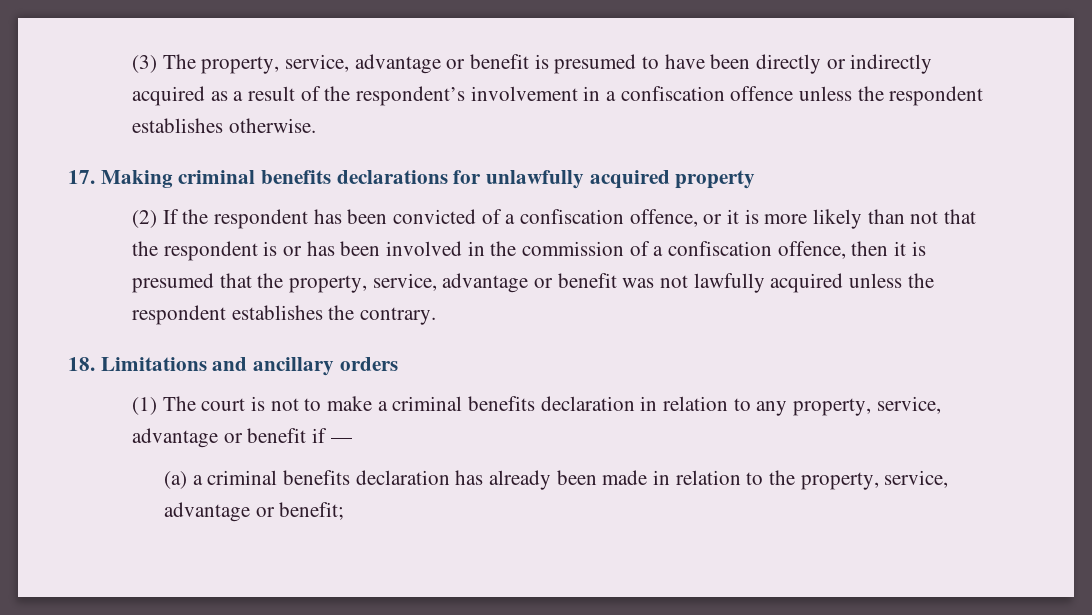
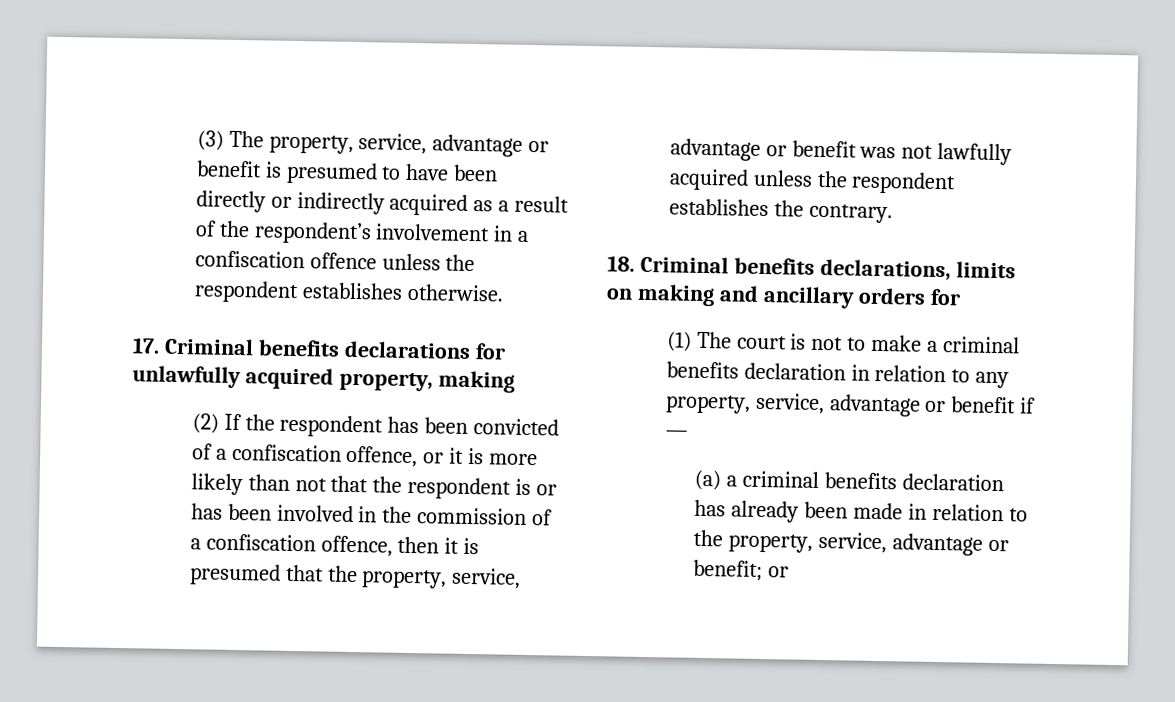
- 17. Making criminal benefits declarations for unlawfully acquired property
+ 17. Criminal benefits declarations for unlawfully acquired property, making
- 18. Limitations and ancillary orders
+ 18. Criminal benefits declarations, limits on making and ancillary orders for
- (a) a criminal benefits declaration has already been made in relation to the property, service, advantage or benefit;
+ (a) a criminal benefits declaration has already been made in relation to the property, service, advantage or benefit; or

